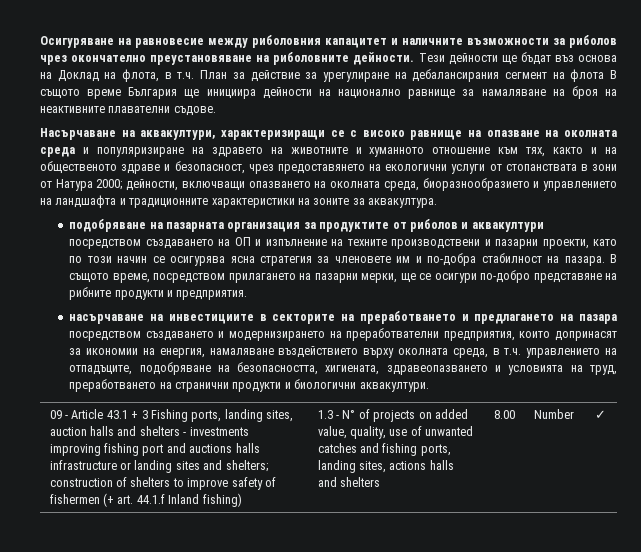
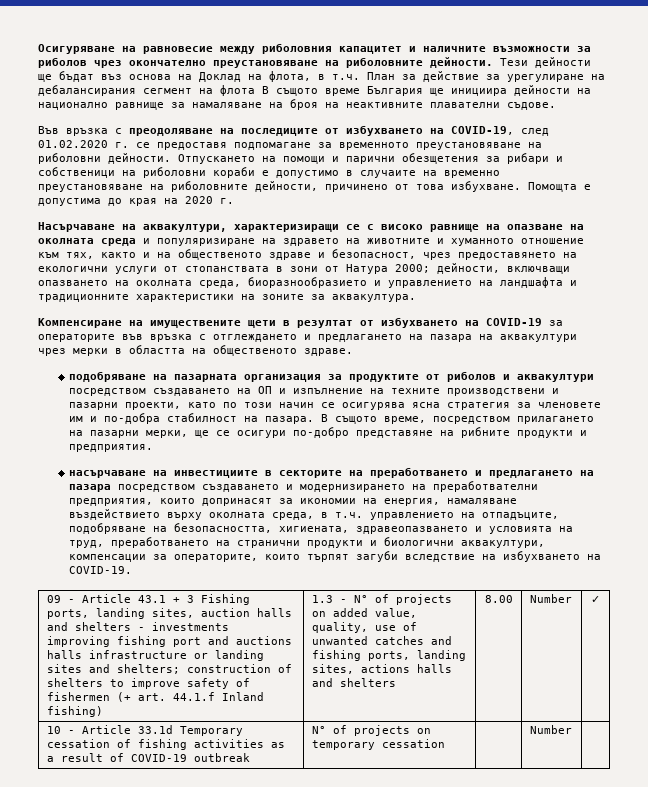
+ Във връзка с преодоляване на последиците от избухването на COVID-19, след 01.02.2020 г. се предоставя подпомагане за временното преустановяване на риболовни дейности. Отпускането на помощи и парични обезщетения за рибари и собственици на риболовни кораби е допустимо в случаите на временно преустановяване на риболовните дейности, причинено от това избухване. Помощта е допустима до края на 2020 г.
+ Компенсиране на имуществените щети в резултат от избухването на COVID-19 за операторите във връзка с отглеждането и предлагането на пазара на аквакултури чрез мерки в областта на общественото здраве.
- насърчаване на инвестициите в секторите на преработването и предлагането на пазара посредством създаването и модернизирането на преработвателни предприятия, които допринасят за икономии на енергия, намаляване въздействието върху околната среда, в т.ч. управлението на отпадъците, подобряване на безопасността, хигиената, здравеопазването и условията на труд, преработването на странични продукти и биологични аквакултури.
+ насърчаване на инвестициите в секторите на преработването и предлагането на пазара посредством създаването и модернизирането на преработвателни предприятия, които допринасят за икономии на енергия, намаляване въздействието върху околната среда, в т.ч. управлението на отпадъците, подобряване на безопасността, хигиената, здравеопазването и условията на труд, преработването на странични продукти и биологични аквакултури, компенсации за операторите, които търпят загуби вследствие на избухването на COVID-19.
+ 10 - Article 33.1d Temporary cessation of fishing activities as a result of COVID-19 outbreak | N° of projects on temporary cessation | | Number |

